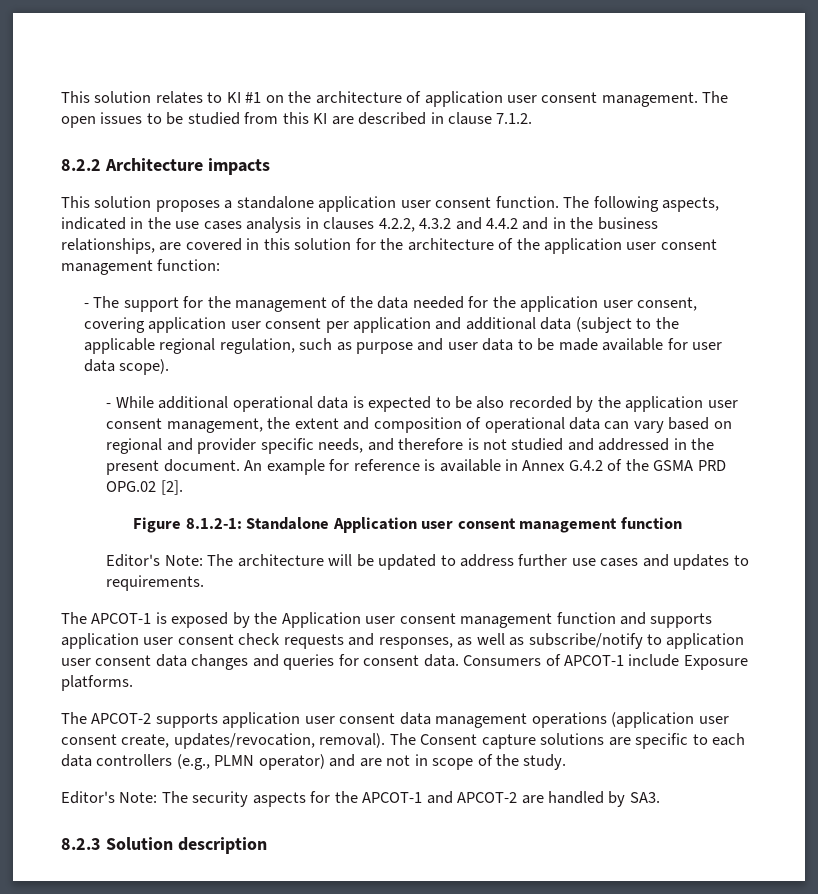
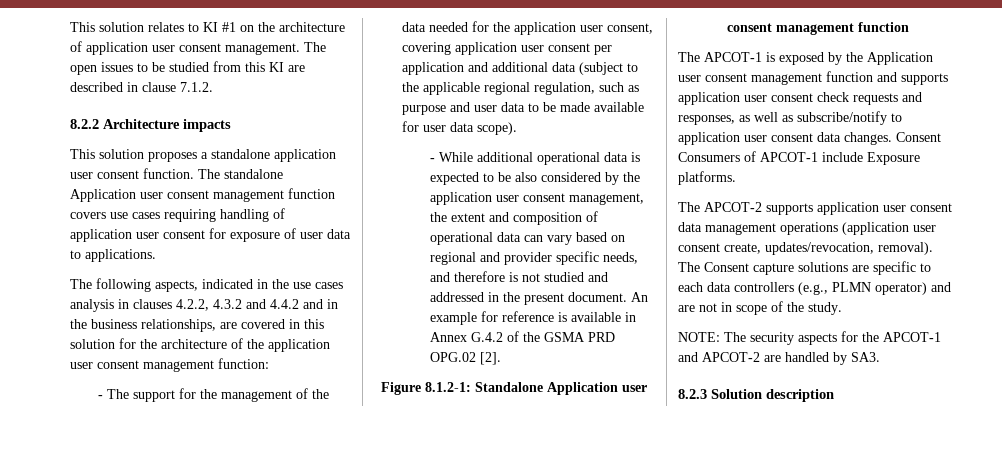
+ The standalone Application user consent management function covers use cases requiring handling of application user consent for exposure of user data to applications.
- - While additional operational data is expected to be also recorded by the application user consent management, the extent and composition of operational data can vary based on regional and provider specific needs, and therefore is not studied and addressed in the present document.
+ - While additional operational data is expected to be also considered by the application user consent management, the extent and composition of operational data can vary based on regional and provider specific needs, and therefore is not studied and addressed in the present document.
- Editor's Note: The architecture will be updated to address further use cases and updates to requirements.
- The APCOT-1 is exposed by the Application user consent management function and supports application user consent check requests and responses, as well as subscribe/notify to application user consent data changes and queries for consent data. Consumers of APCOT-1 include Exposure platforms.
+ The APCOT-1 is exposed by the Application user consent management function and supports application user consent check requests and responses, as well as subscribe/notify to application user consent data changes. Consent Consumers of APCOT-1 include Exposure platforms.
- Editor's Note: The security aspects for the APCOT-1 and APCOT-2 are handled by SA3.
+ NOTE: The security aspects for the APCOT-1 and APCOT-2 are handled by SA3.

